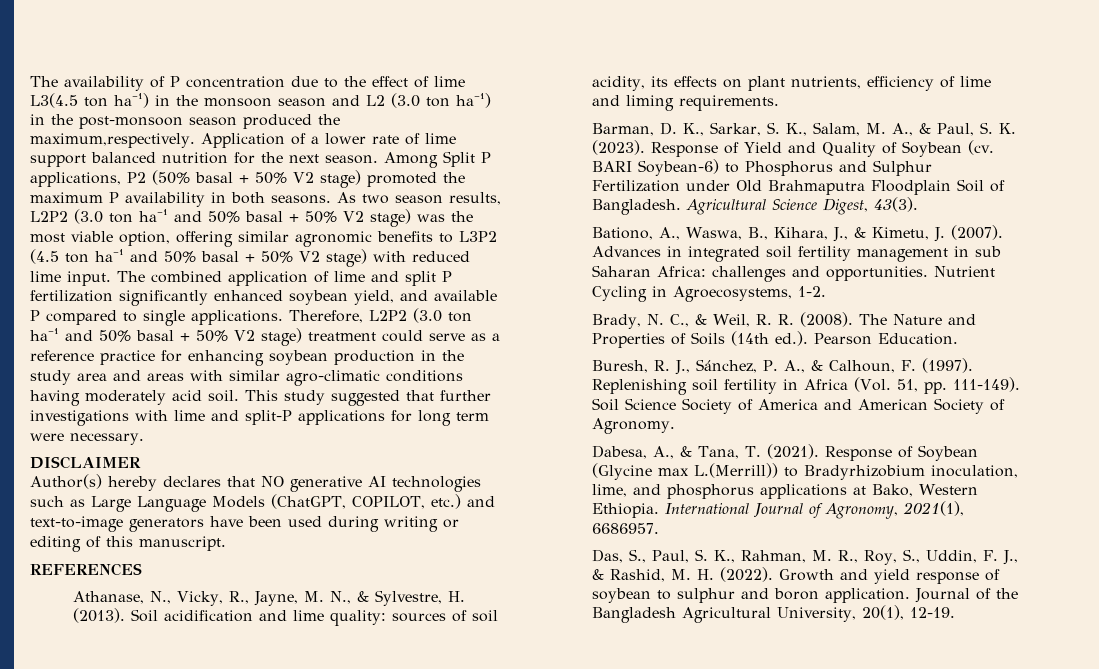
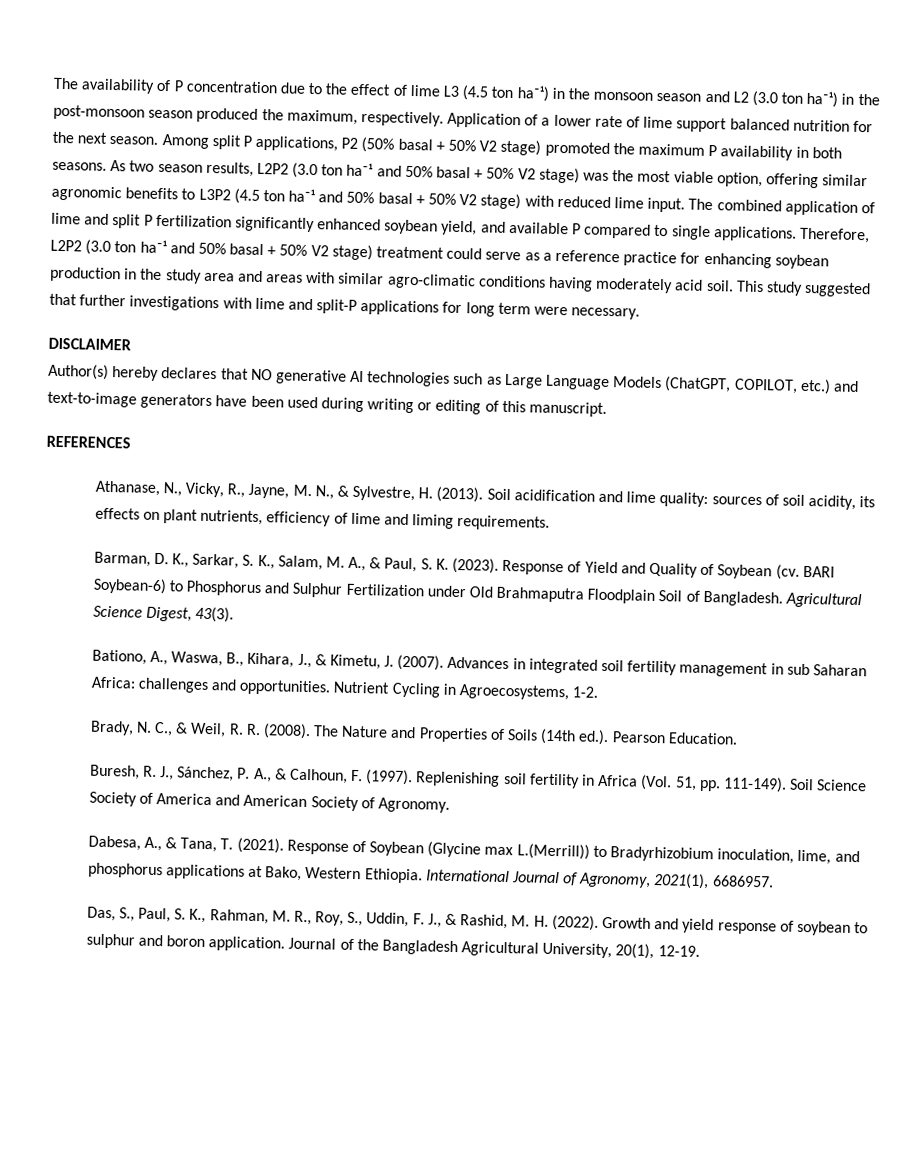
- The availability of P concentration due to the effect of lime L3(4.5 ton ha⁻¹) in the monsoon season and L2 (3.0 ton ha⁻¹) in the post-monsoon season produced the maximum,respectively.
+ The availability of P concentration due to the effect of lime L3 (4.5 ton ha⁻¹) in the monsoon season and L2 (3.0 ton ha⁻¹) in the post-monsoon season produced the maximum, respectively.
- Among Split P applications, P2 (50% basal + 50% V2 stage) promoted the maximum P availability in both seasons.
+ Among split P applications, P2 (50% basal + 50% V2 stage) promoted the maximum P availability in both seasons.

